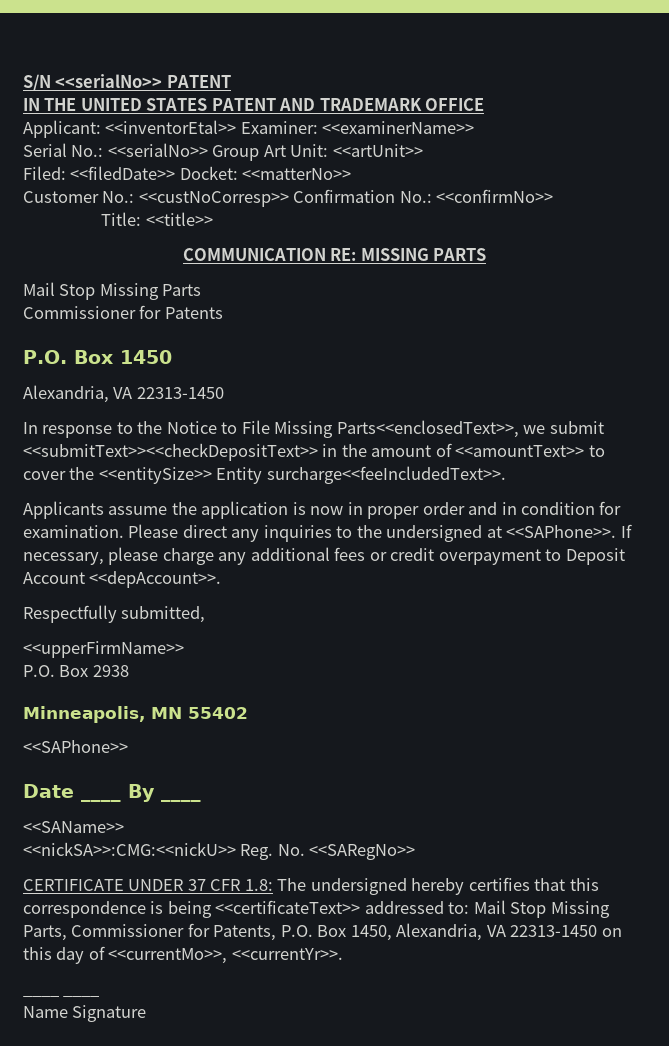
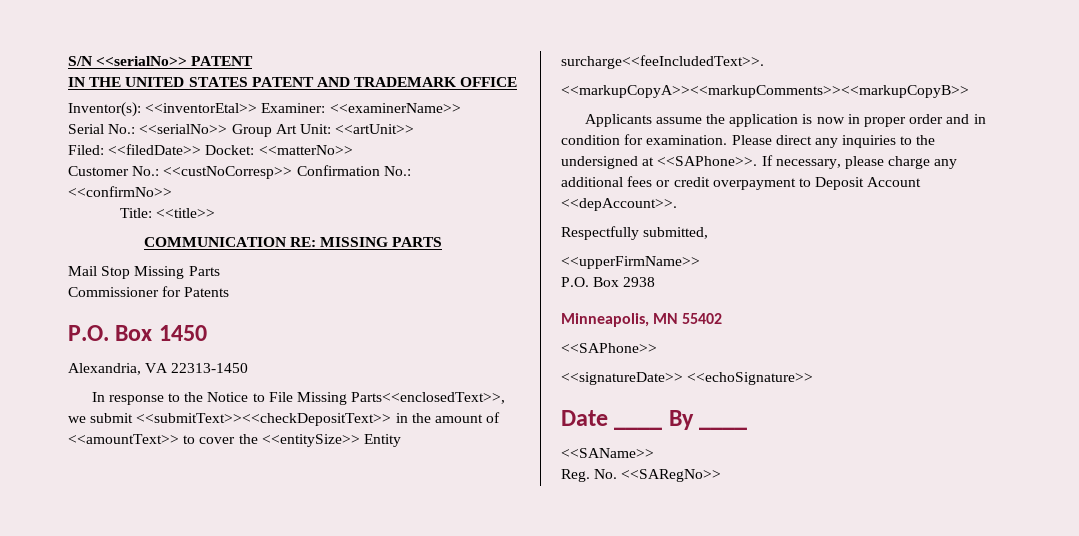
- Applicant: <<inventorEtal>> Examiner: <<examinerName>>
+ Inventor(s): <<inventorEtal>> Examiner: <<examinerName>>
+ <<markupCopyA>><<markupComments>><<markupCopyB>>
+ <<signatureDate>> <<echoSignature>>
- <<nickSA>>:CMG:<<nickU>> Reg. No. <<SARegNo>>
+ Reg. No. <<SARegNo>>
- CERTIFICATE UNDER 37 CFR 1.8: The undersigned hereby certifies that this correspondence is being <<certificateText>> addressed to: Mail Stop Missing Parts, Commissioner for Patents, P.O. Box 1450, Alexandria, VA 22313-1450 on this day of <<currentMo>>, <<currentYr>>.
- ____ ____
- Name Signature

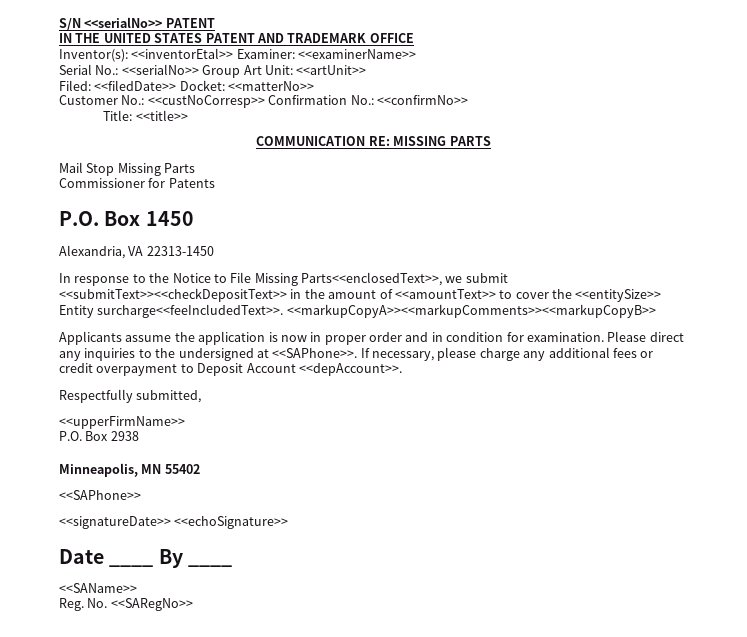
- In response to the Notice to File Missing Parts<<enclosedText>>, we submit <<submitText>><<checkDepositText>> in the amount of <<amountText>> to cover the <<entitySize>> Entity surcharge<<feeIncludedText>>.
- <<markupCopyA>><<markupComments>><<markupCopyB>>
+ In response to the Notice to File Missing Parts<<enclosedText>>, we submit <<submitText>><<checkDepositText>> in the amount of <<amountText>> to cover the <<entitySize>> Entity surcharge<<feeIncludedText>>. <<markupCopyA>><<markupComments>><<markupCopyB>>

